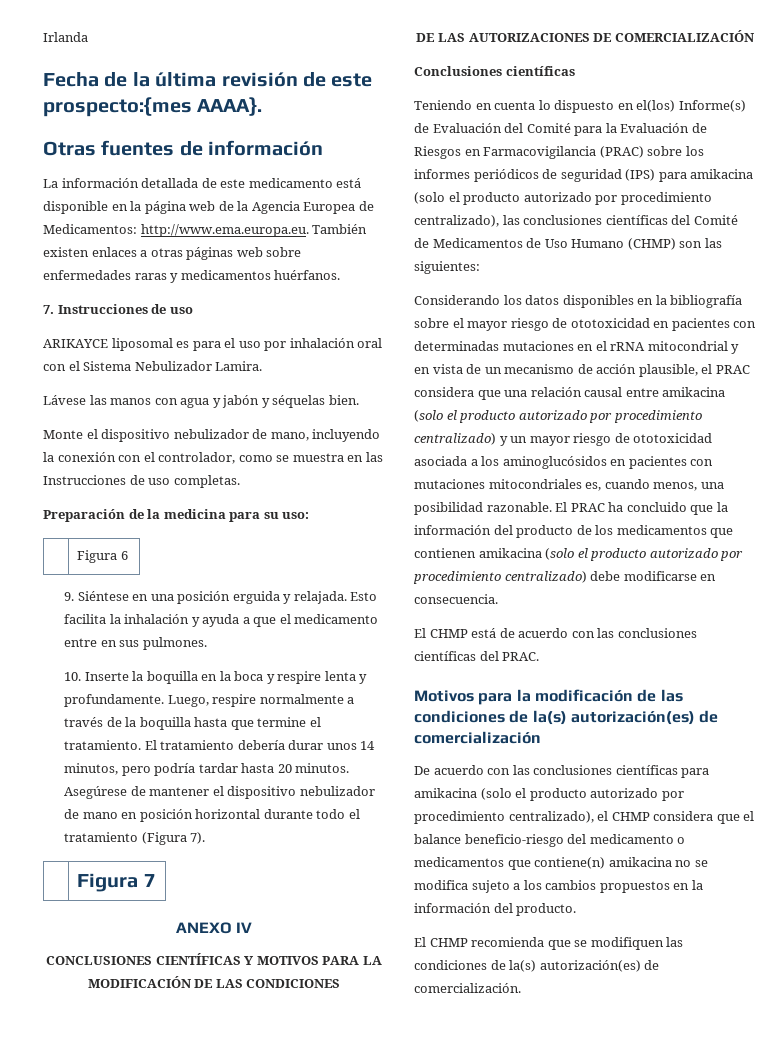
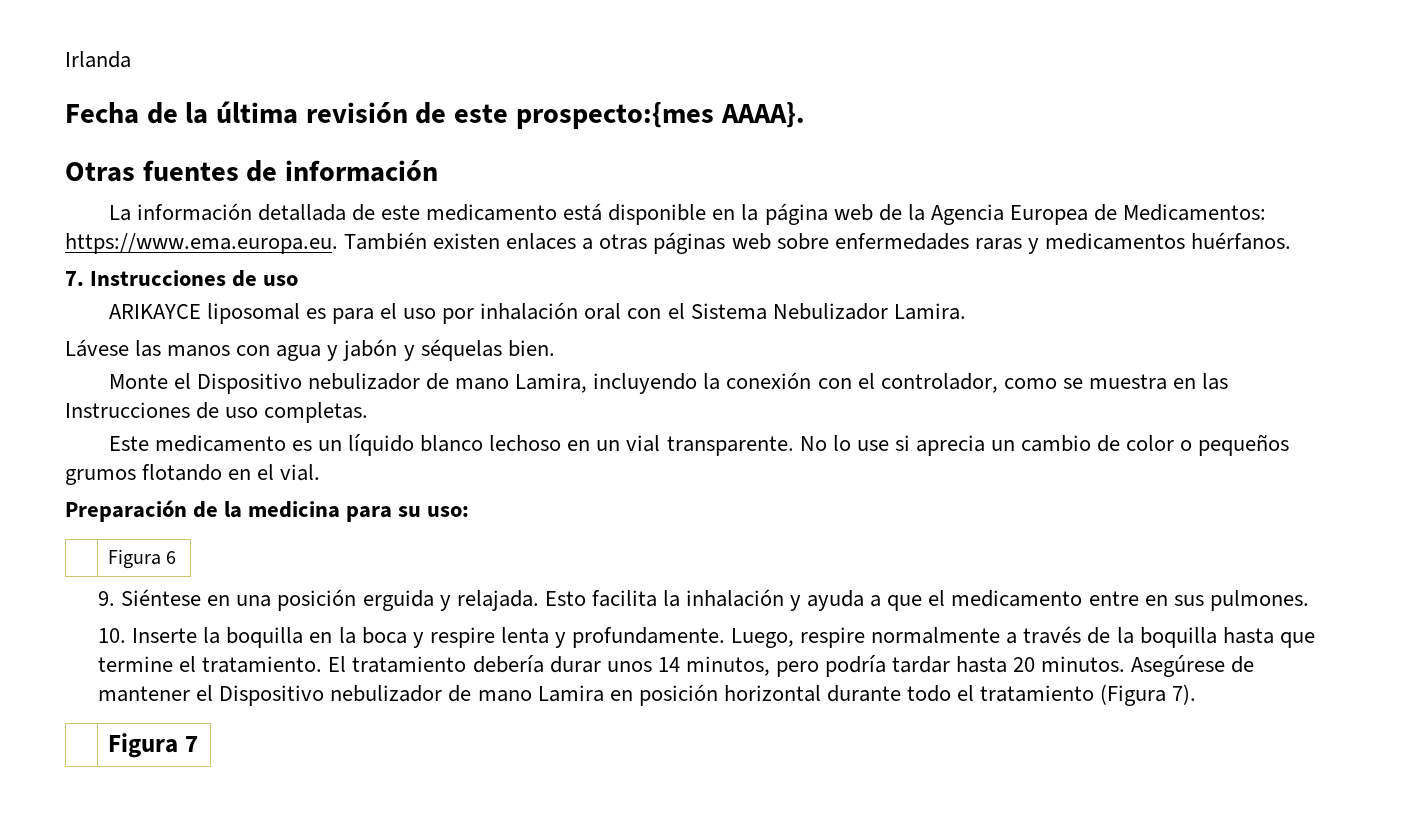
- La información detallada de este medicamento está disponible en la página web de la Agencia Europea de Medicamentos: http://www.ema.europa.eu. También existen enlaces a otras páginas web sobre enfermedades raras y medicamentos huérfanos.
+ La información detallada de este medicamento está disponible en la página web de la Agencia Europea de Medicamentos: https://www.ema.europa.eu. También existen enlaces a otras páginas web sobre enfermedades raras y medicamentos huérfanos.
- Monte el dispositivo nebulizador de mano, incluyendo la conexión con el controlador, como se muestra en las Instrucciones de uso completas.
+ Monte el Dispositivo nebulizador de mano Lamira, incluyendo la conexión con el controlador, como se muestra en las Instrucciones de uso completas.
+ Este medicamento es un líquido blanco lechoso en un vial transparente. No lo use si aprecia un cambio de color o pequeños grumos flotando en el vial.
- Asegúrese de mantener el dispositivo nebulizador de mano en posición horizontal durante todo el tratamiento (Figura 7).
+ Asegúrese de mantener el Dispositivo nebulizador de mano Lamira en posición horizontal durante todo el tratamiento (Figura 7).
- ANEXO IV
- CONCLUSIONES CIENTÍFICAS Y MOTIVOS PARA LA MODIFICACIÓN DE LAS CONDICIONES
- DE LAS AUTORIZACIONES DE COMERCIALIZACIÓN
- Conclusiones científicas
- Teniendo en cuenta lo dispuesto en el(los) Informe(s) de Evaluación del Comité para la Evaluación de Riesgos en Farmacovigilancia (PRAC) sobre los informes periódicos de seguridad (IPS) para amikacina (solo el producto autorizado por procedimiento centralizado), las conclusiones científicas del Comité de Medicamentos de Uso Humano (CHMP) son las siguientes:
- Considerando los datos disponibles en la bibliografía sobre el mayor riesgo de ototoxicidad en pacientes con determinadas mutaciones en el rRNA mitocondrial y en vista de un mecanismo de acción plausible, el PRAC considera que una relación causal entre amikacina (solo el producto autorizado por procedimiento centralizado) y un mayor riesgo de ototoxicidad asociada a los aminoglucósidos en pacientes con mutaciones mitocondriales es, cuando menos, una posibilidad razonable. El PRAC ha concluido que la información del producto de los medicamentos que contienen amikacina (solo el producto autorizado por procedimiento centralizado) debe modificarse en consecuencia.
- El CHMP está de acuerdo con las conclusiones científicas del PRAC.
- Motivos para la modificación de las condiciones de la(s) autorización(es) de comercialización
- De acuerdo con las conclusiones científicas para amikacina (solo el producto autorizado por procedimiento centralizado), el CHMP considera que el balance beneficio-riesgo del medicamento o medicamentos que contiene(n) amikacina no se modifica sujeto a los cambios propuestos en la información del producto.
- El CHMP recomienda que se modifiquen las condiciones de la(s) autorización(es) de comercialización.

